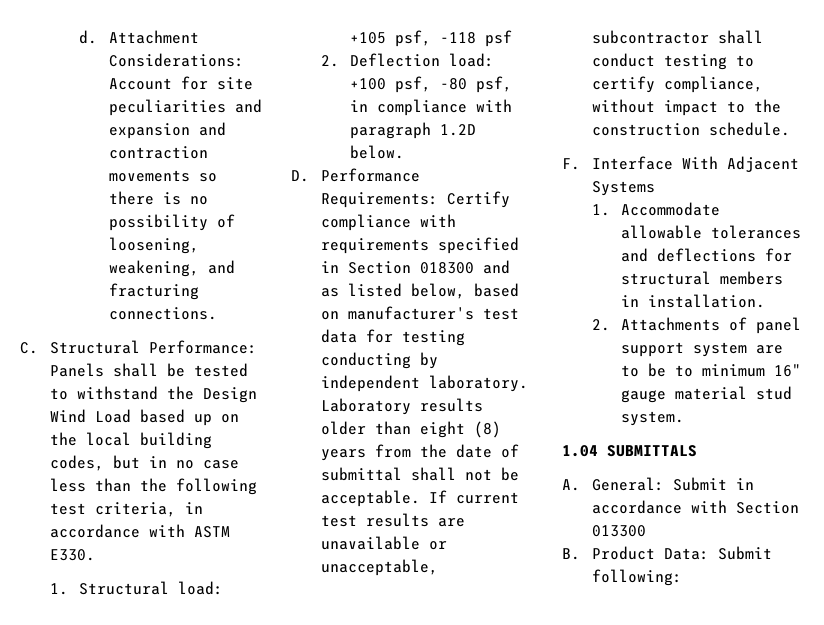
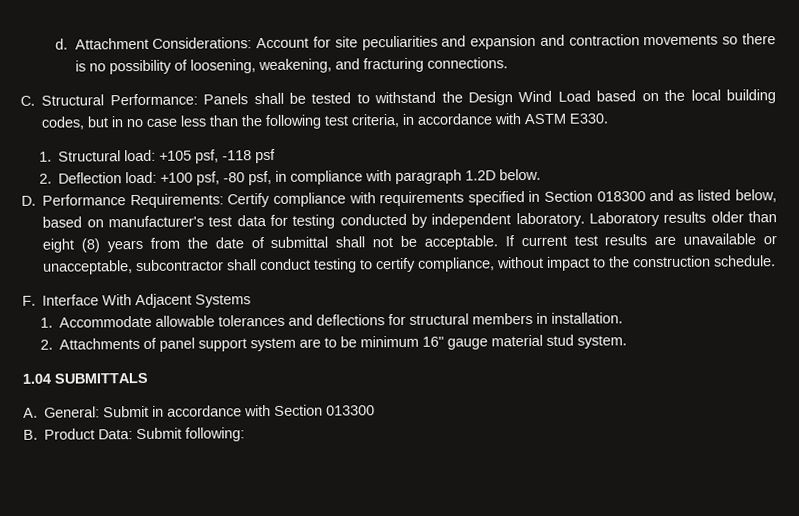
- C. Structural Performance: Panels shall be tested to withstand the Design Wind Load based up on the local building codes, but in no case less than the following test criteria, in accordance with ASTM E330.
+ C. Structural Performance: Panels shall be tested to withstand the Design Wind Load based on the local building codes, but in no case less than the following test criteria, in accordance with ASTM E330.
- D. Performance Requirements: Certify compliance with requirements specified in Section 018300 and as listed below, based on manufacturer's test data for testing conducting by independent laboratory.
+ D. Performance Requirements: Certify compliance with requirements specified in Section 018300 and as listed below, based on manufacturer's test data for testing conducted by independent laboratory.
- 2. Attachments of panel support system are to be to minimum 16" gauge material stud system.
+ 2. Attachments of panel support system are to be minimum 16" gauge material stud system.

